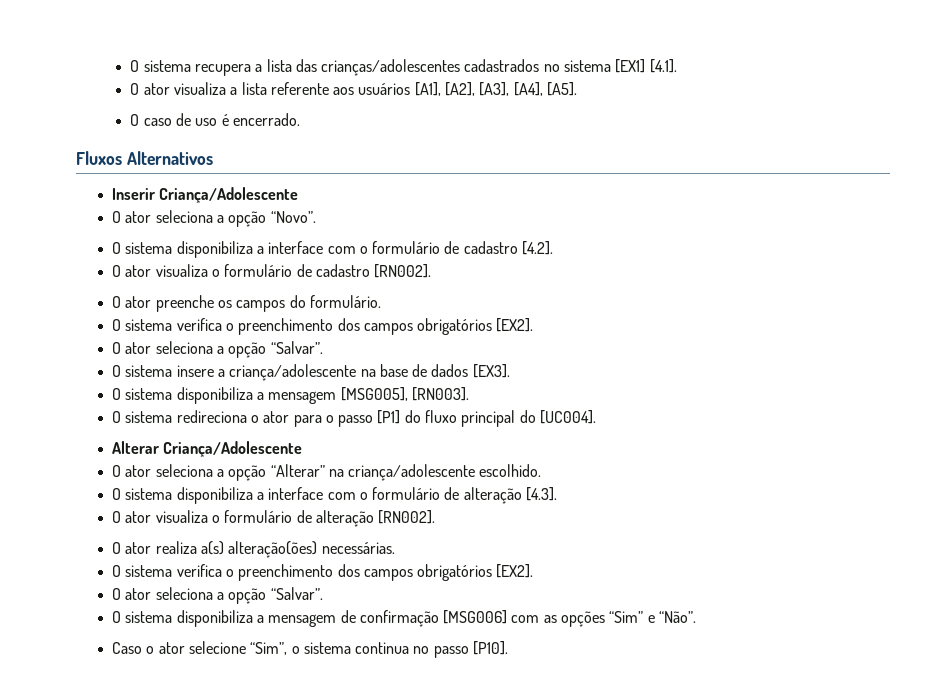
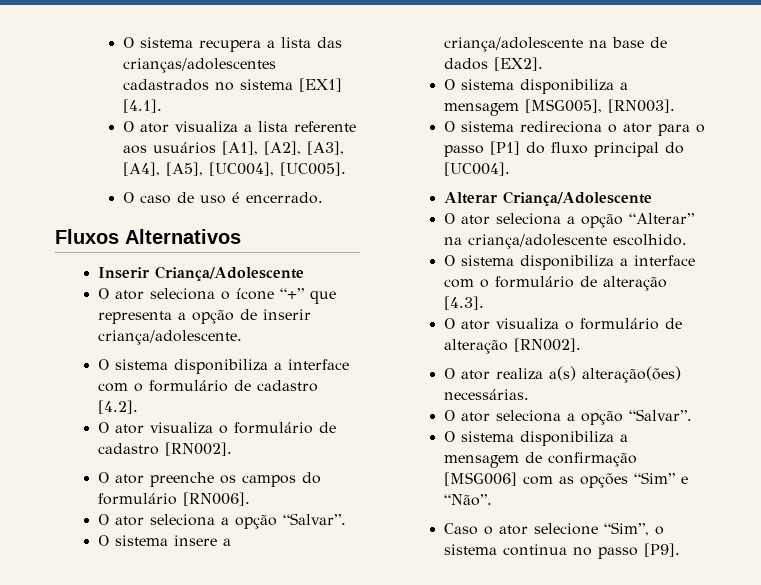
- O ator visualiza a lista referente aos usuários [A1], [A2], [A3], [A4], [A5].
+ O ator visualiza a lista referente aos usuários [A1], [A2], [A3], [A4], [A5], [UC004], [UC005].
- O ator seleciona a opção “Novo”.
+ O ator seleciona o ícone “+” que representa a opção de inserir criança/adolescente.
- O ator preenche os campos do formulário.
- O sistema verifica o preenchimento dos campos obrigatórios [EX2].
+ O ator preenche os campos do formulário [RN006].
- O sistema insere a criança/adolescente na base de dados [EX3].
+ O sistema insere a criança/adolescente na base de dados [EX2].
  O ator realiza a(s) alteração(ões) necessárias.
- O sistema verifica o preenchimento dos campos obrigatórios [EX2].
- Caso o ator selecione “Sim”, o sistema continua no passo [P10].
+ Caso o ator selecione “Sim”, o sistema continua no passo [P9].

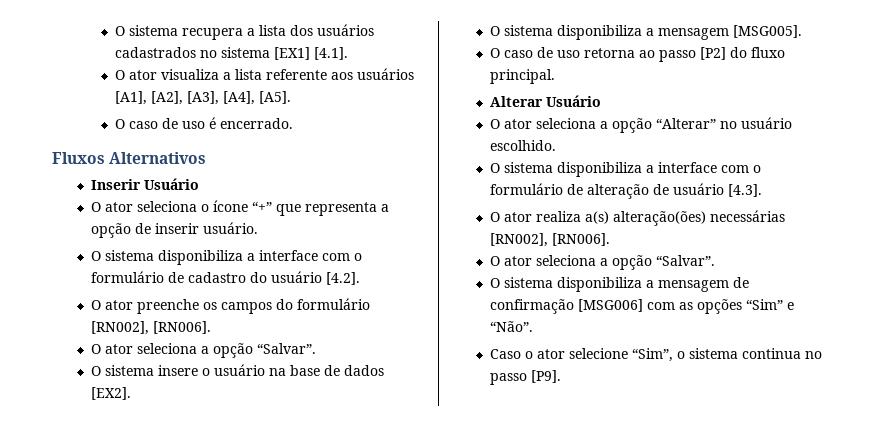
- O sistema recupera a lista das crianças/adolescentes cadastrados no sistema [EX1] [4.1].
+ O sistema recupera a lista dos usuários cadastrados no sistema [EX1] [4.1].
- O ator visualiza a lista referente aos usuários [A1], [A2], [A3], [A4], [A5], [UC004], [UC005].
+ O ator visualiza a lista referente aos usuários [A1], [A2], [A3], [A4], [A5].
- Inserir Criança/Adolescente
+ Inserir Usuário
- O ator seleciona o ícone “+” que representa a opção de inserir criança/adolescente.
+ O ator seleciona o ícone “+” que representa a opção de inserir usuário.
- O sistema disponibiliza a interface com o formulário de cadastro [4.2].
+ O sistema disponibiliza a interface com o formulário de cadastro do usuário [4.2].
- O ator visualiza o formulário de cadastro [RN002].
- O ator preenche os campos do formulário [RN006].
+ O ator preenche os campos do formulário [RN002], [RN006].
- O sistema insere a criança/adolescente na base de dados [EX2].
+ O sistema insere o usuário na base de dados [EX2].
- O sistema disponibiliza a mensagem [MSG005], [RN003].
- O sistema redireciona o ator para o passo [P1] do fluxo principal do [UC004].
+ O sistema disponibiliza a mensagem [MSG005].
+ O caso de uso retorna ao passo [P2] do fluxo principal.
- Alterar Criança/Adolescente
+ Alterar Usuário
- O ator seleciona a opção “Alterar” na criança/adolescente escolhido.
+ O ator seleciona a opção “Alterar” no usuário escolhido.
- O sistema disponibiliza a interface com o formulário de alteração [4.3].
+ O sistema disponibiliza a interface com o formulário de alteração de usuário [4.3].
- O ator visualiza o formulário de alteração [RN002].
- O ator realiza a(s) alteração(ões) necessárias.
+ O ator realiza a(s) alteração(ões) necessárias [RN002], [RN006].

